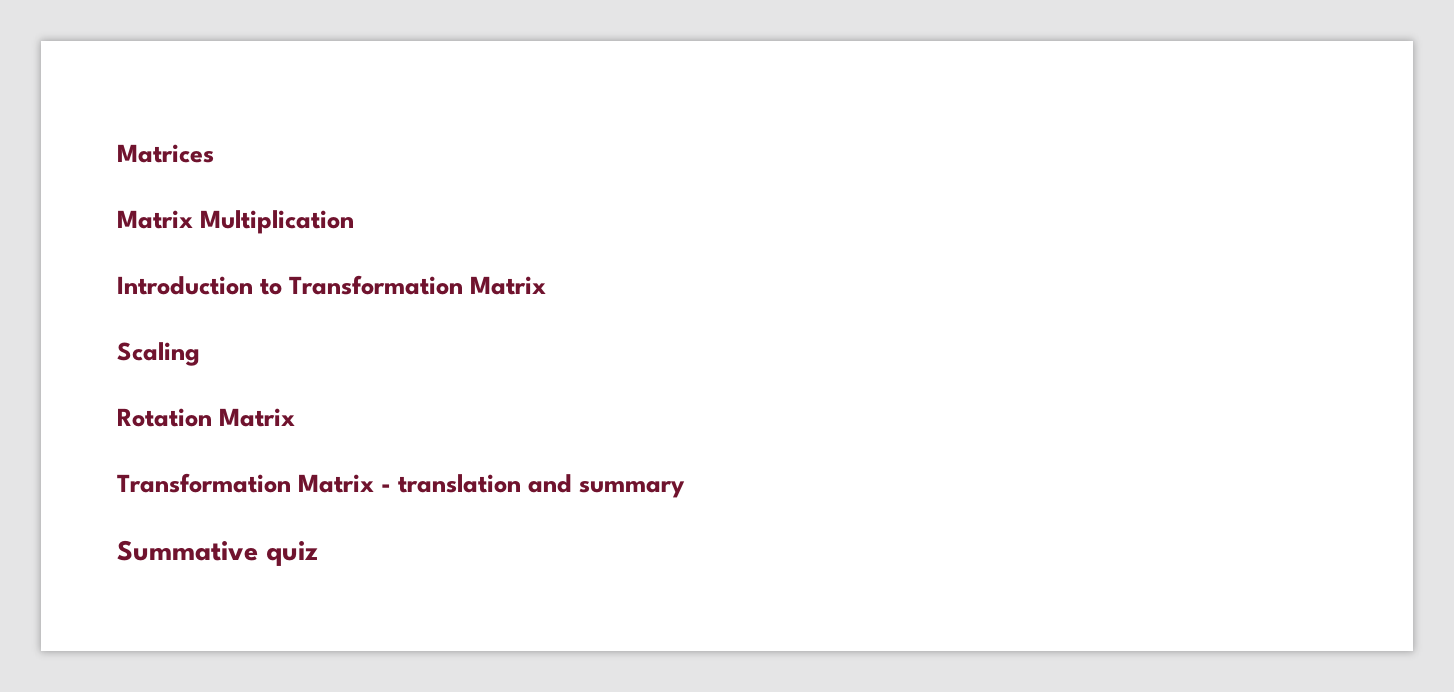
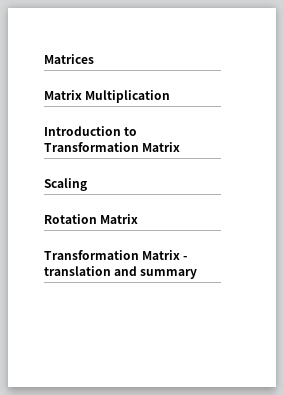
- Summative quiz

